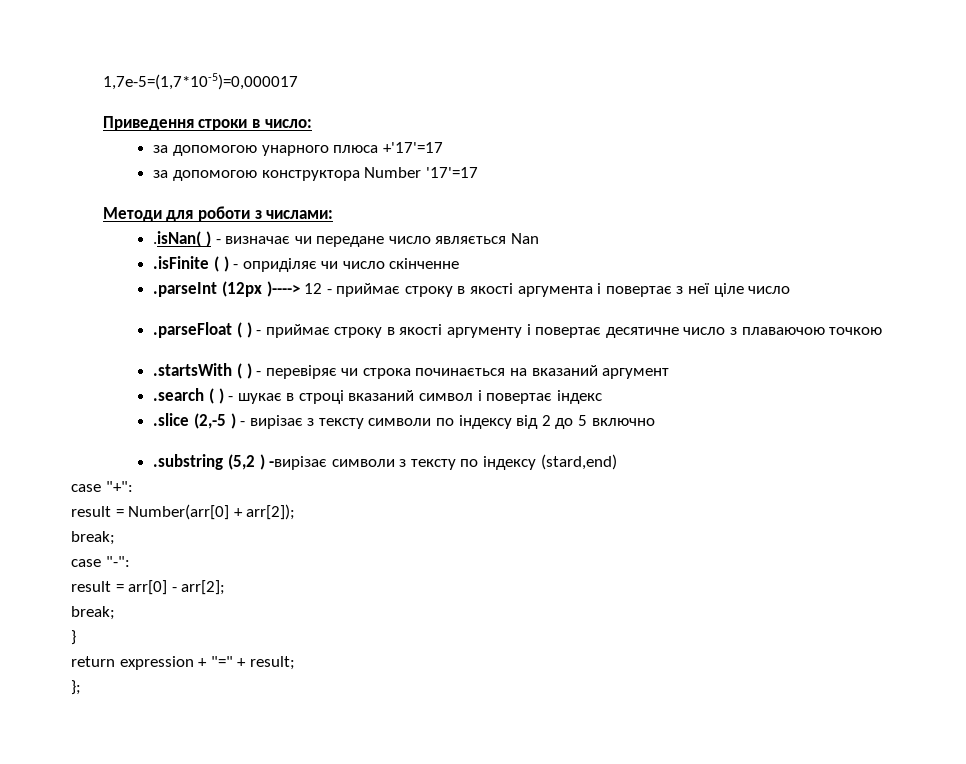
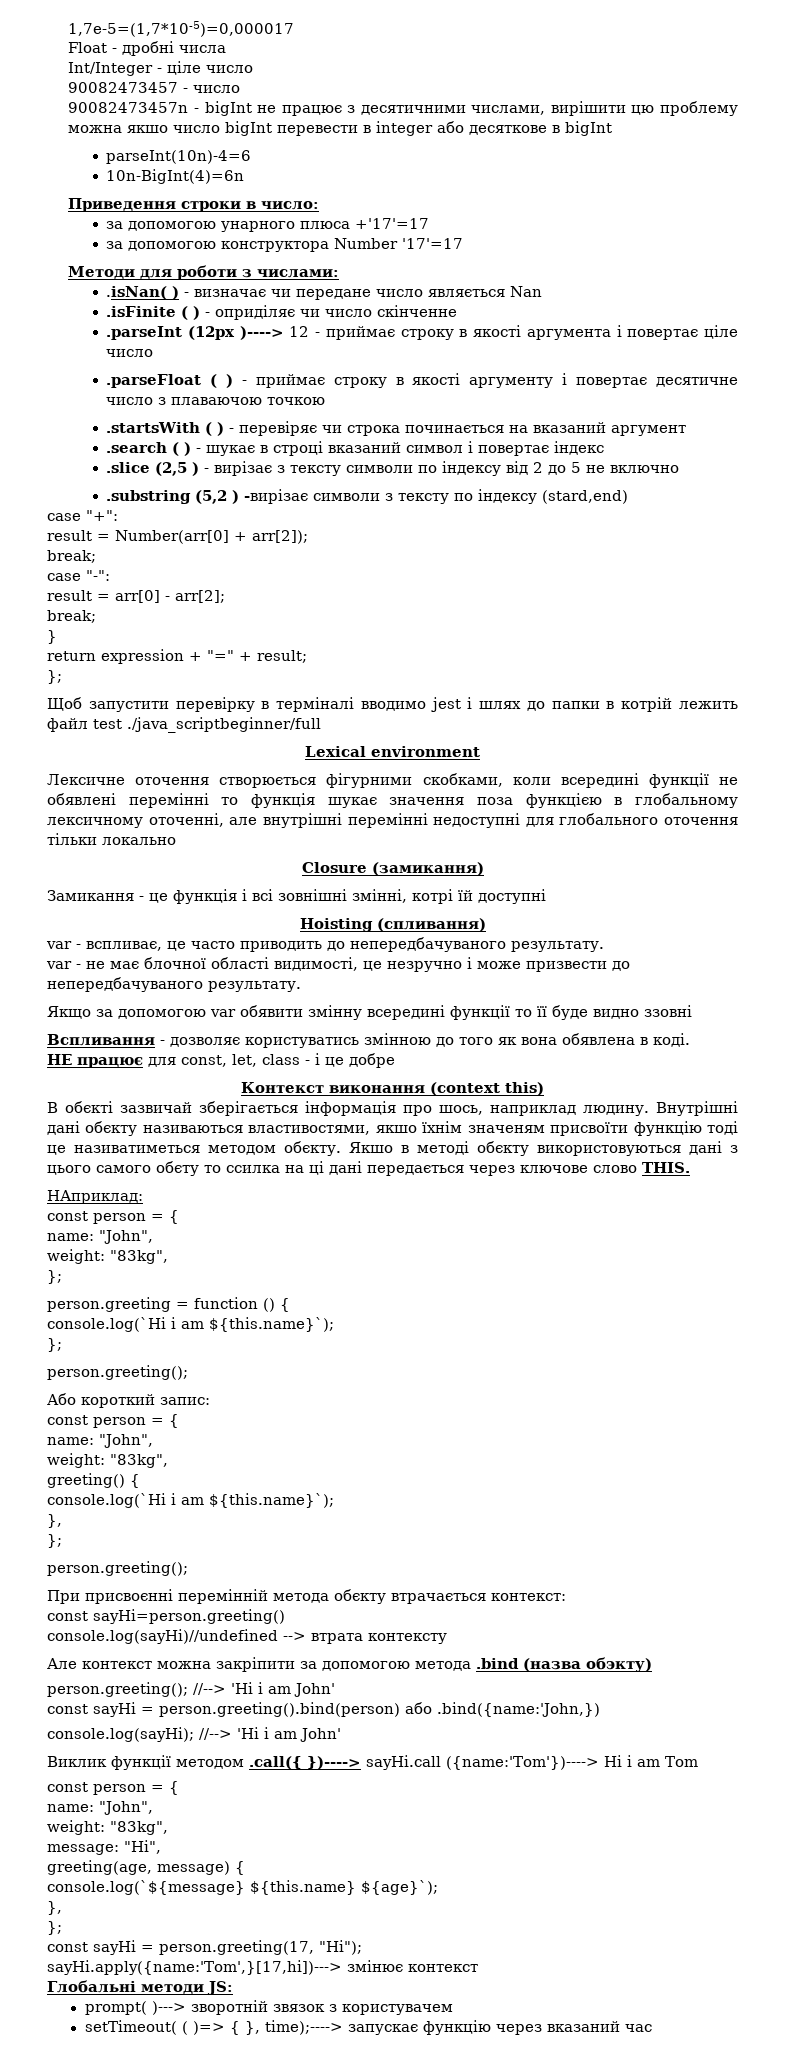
+ Float - дробні числа
+ Int/Integer - ціле число
+ 90082473457 - число
+ 90082473457n - bigInt не працює з десятичними числами, вирішити цю проблему можна якшо число bigInt перевести в integer або десяткове в bigInt
+ parseInt(10n)-4=6
+ 10n-BigInt(4)=6n
- .parseInt (12px )----> 12 - приймає строку в якості аргумента і повертає з неї ціле число
+ .parseInt (12px )----> 12 - приймає строку в якості аргумента і повертає ціле число
- .slice (2,-5 ) - вирізає з тексту символи по індексу від 2 до 5 включно
+ .slice (2,5 ) - вирізає з тексту символи по індексу від 2 до 5 не включно
+ Щоб запустити перевірку в терміналі вводимо jest і шлях до папки в котрій лежить файл test ./java_scriptbeginner/full
+ Lexical environment
+ Лексичне оточення створюється фігурними скобками, коли всередині функції не обявлені перемінні то функція шукає значення поза функцією в глобальному лексичному оточенні, але внутрішні перемінні недоступні для глобального оточення тільки локально
+ Closure (замикання)
+ Замикання - це функція і всі зовнішні змінні, котрі їй доступні
+ Hoisting (спливання)
+ var - вспливає, це часто приводить до непередбачуваного результату.
+ var - не має блочної області видимості, це незручно і може призвести до непередбачуваного результату.
+ Якщо за допомогою var обявити змінну всередині функції то її буде видно ззовні
+ Вспливання - дозволяє користуватись змінною до того як вона обявлена в коді.
+ НЕ працює для const, let, class - і це добре
+ Контекст виконання (context this)
+ В обєкті зазвичай зберігається інформація про шось, наприклад людину. Внутрішні дані обєкту називаються властивостями, якшо їхнім значеням присвоїти функцію тоді це називатиметься методом обєкту. Якшо в методі обєкту використовуються дані з цього самого обєту то ссилка на ці дані передається через ключове слово THIS.
+ НАприклад:
+ const person = {
+ name: "John",
+ weight: "83kg",
+ };
+ person.greeting = function () {
+ console.log(`Hi i am ${this.name}`);
+ };
+ person.greeting();
+ Або короткий запис:
+ const person = {
+ name: "John",
+ weight: "83kg",
+ greeting() {
+ console.log(`Hi i am ${this.name}`);
+ },
+ };
+ person.greeting();
+ При присвоєнні перемінній метода обєкту втрачається контекст:
+ const sayHi=person.greeting()
+ console.log(sayHi)//undefined --> втрата контексту
+ Але контекст можна закріпити за допомогою метода .bind (назва обэкту)
+ person.greeting(); //--> 'Hi i am John'
+ const sayHi = person.greeting().bind(person) або .bind({name:'John,})
+ console.log(sayHi); //--> 'Hi i am John'
+ Виклик функції методом .call({ })----> sayHi.call ({name:'Tom'})----> Hi i am Tom
+ const person = {
+ name: "John",
+ weight: "83kg",
+ message: "Hi",
+ greeting(age, message) {
+ console.log(`${message} ${this.name} ${age}`);
+ },
+ };
+ const sayHi = person.greeting(17, "Hi");
+ sayHi.apply({name:'Tom',}[17,hi])---> змінює контекст
+ Глобальні методи JS:
+ prompt( )---> зворотній звязок з користувачем
+ setTimeout( ( )=> { }, time);----> запускає функцію через вказаний час

